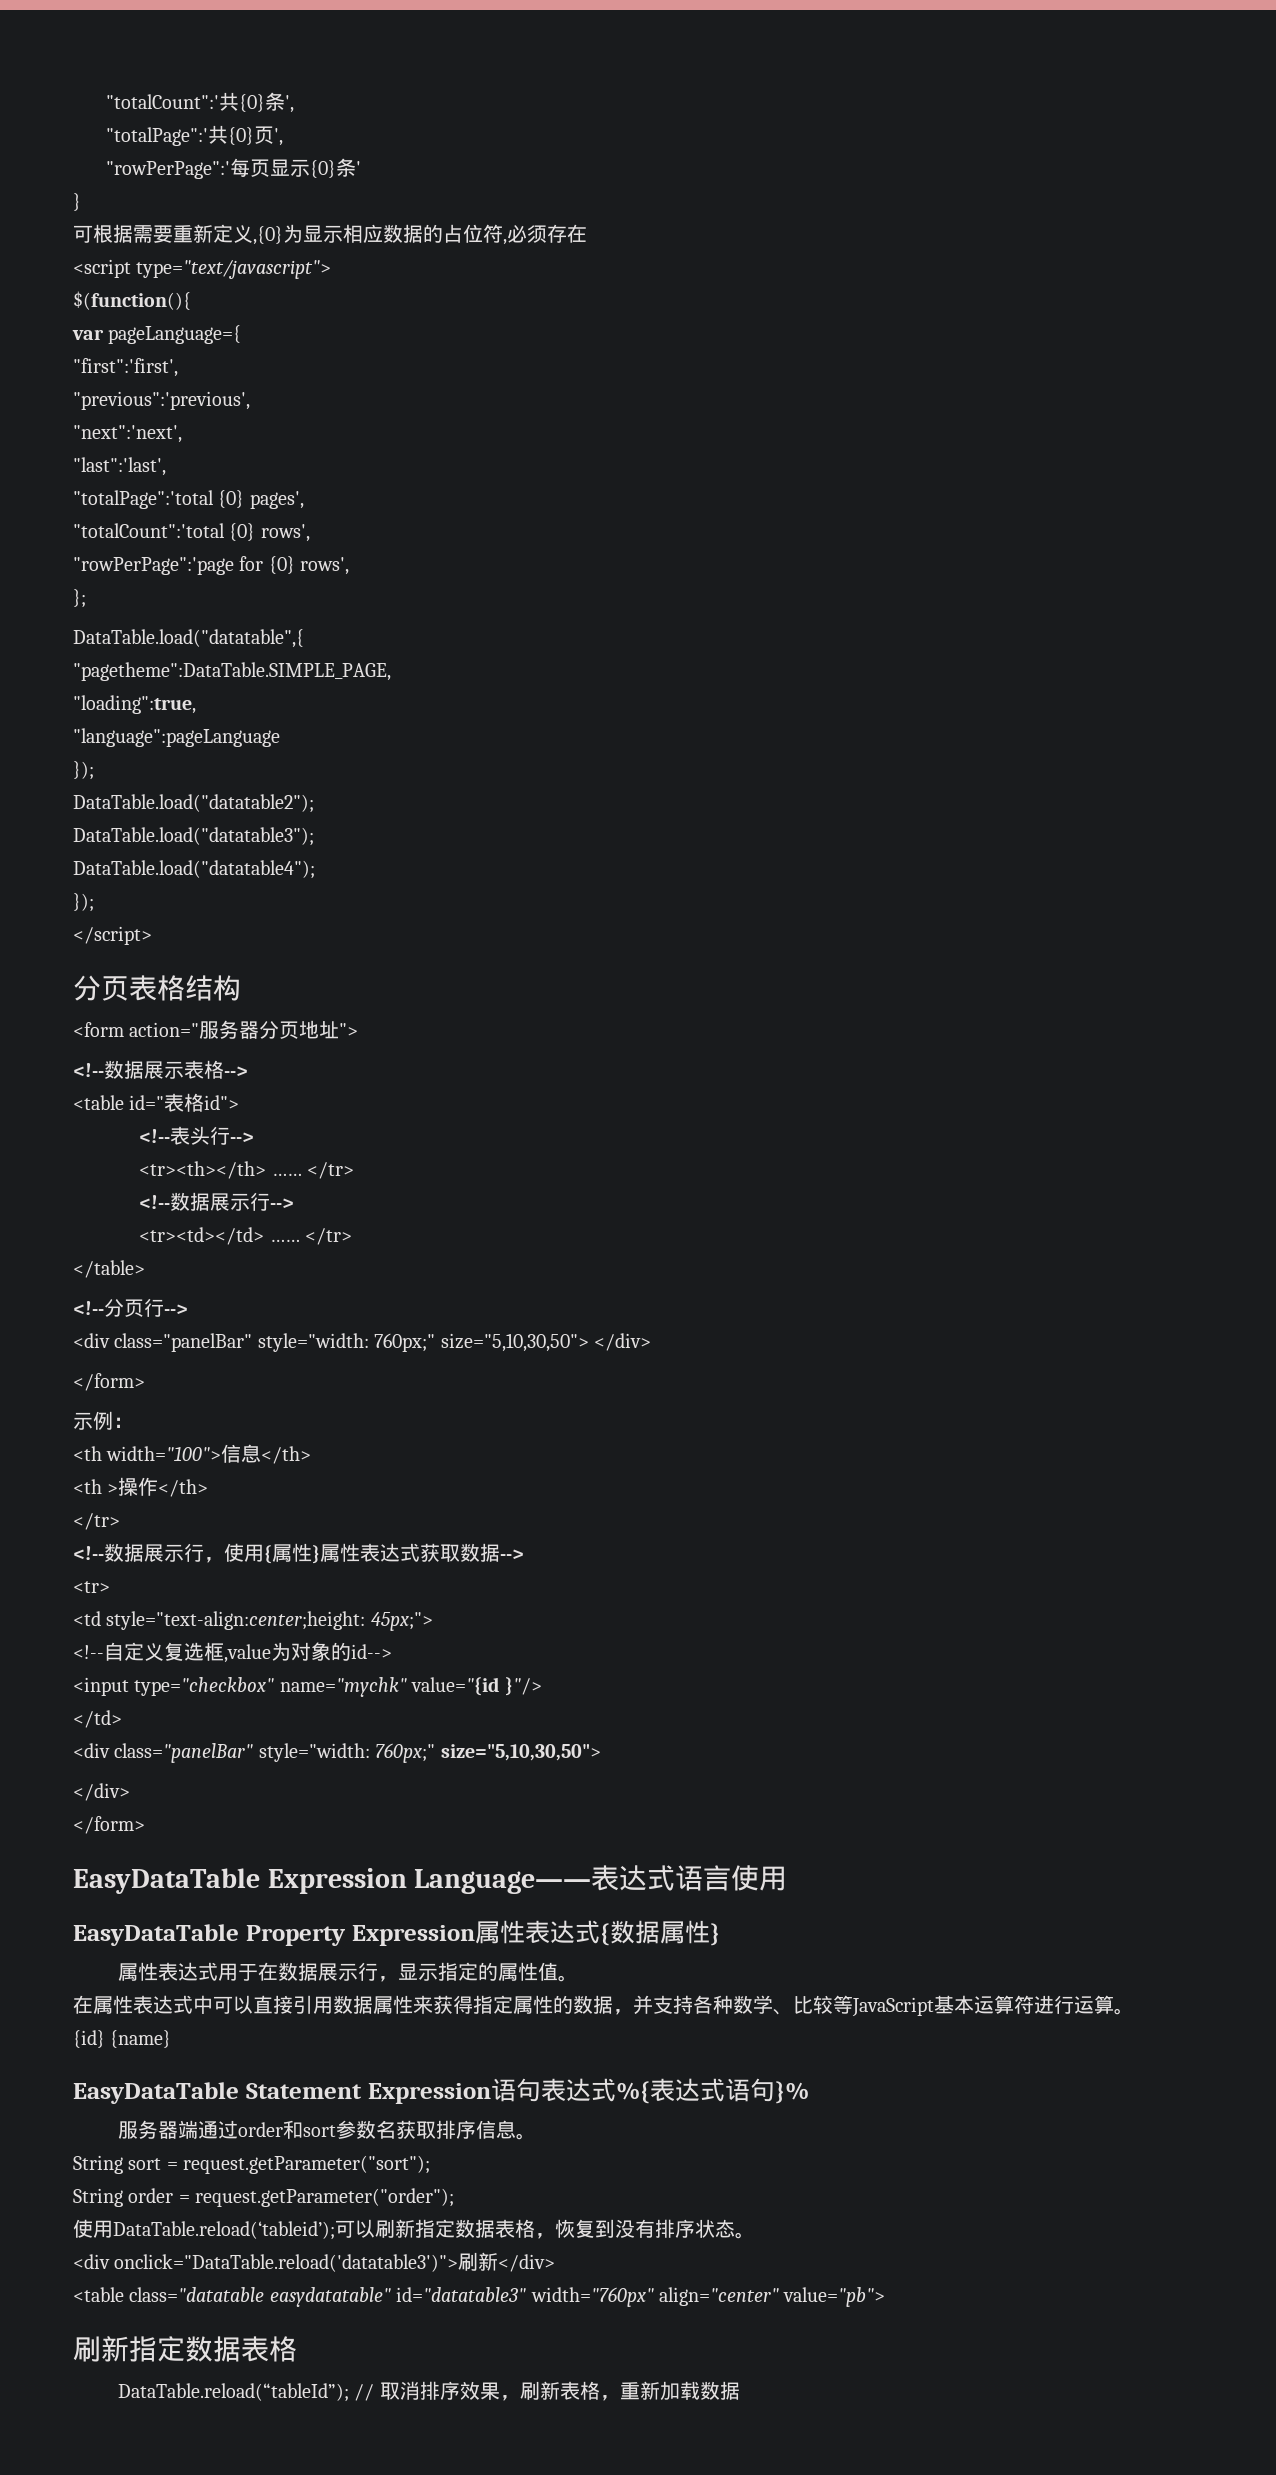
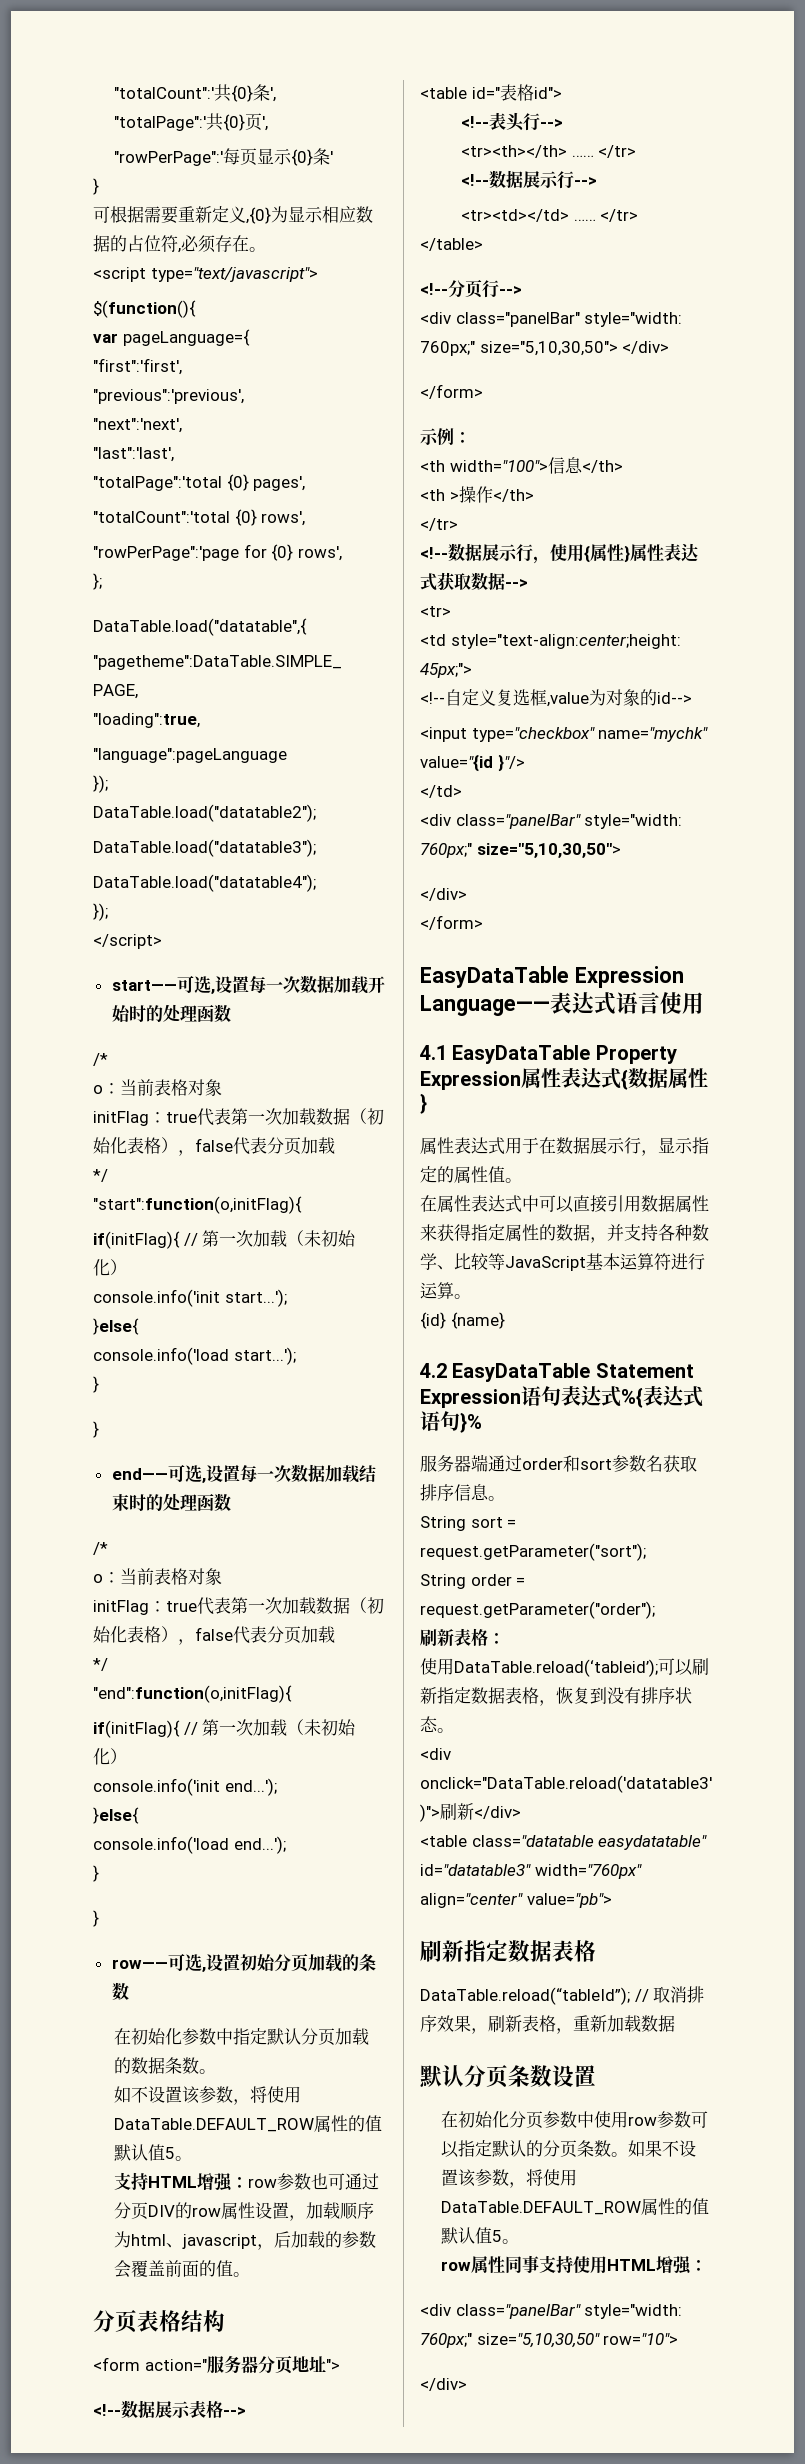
- 可根据需要重新定义,{0}为显示相应数据的占位符,必须存在
+ 可根据需要重新定义,{0}为显示相应数据的占位符,必须存在。
+ start——可选,设置每一次数据加载开始时的处理函数
+ /*
+ o：当前表格对象
+ initFlag：true代表第一次加载数据（初始化表格），false代表分页加载
+ */
+ "start":function(o,initFlag){
+ if(initFlag){ // 第一次加载（未初始化）
+ console.info('init start...');
+ }else{
+ console.info('load start...');
+ }
+ }
+ end——可选,设置每一次数据加载结束时的处理函数
+ /*
+ o：当前表格对象
+ initFlag：true代表第一次加载数据（初始化表格），false代表分页加载
+ */
+ "end":function(o,initFlag){
+ if(initFlag){ // 第一次加载（未初始化）
+ console.info('init end...');
+ }else{
+ console.info('load end...');
+ }
+ }
+ row——可选,设置初始分页加载的条数
+ 在初始化参数中指定默认分页加载的数据条数。
+ 如不设置该参数，将使用DataTable.DEFAULT_ROW属性的值默认值5。
+ 支持HTML增强：row参数也可通过分页DIV的row属性设置，加载顺序为html、javascript，后加载的参数会覆盖前面的值。
- EasyDataTable Property Expression属性表达式{数据属性}
+ 4.1 EasyDataTable Property Expression属性表达式{数据属性}
- EasyDataTable Statement Expression语句表达式%{表达式语句}%
+ 4.2 EasyDataTable Statement Expression语句表达式%{表达式语句}%
+ 刷新表格：
+ 默认分页条数设置
+ 在初始化分页参数中使用row参数可以指定默认的分页条数。如果不设置该参数，将使用DataTable.DEFAULT_ROW属性的值默认值5。
+ row属性同事支持使用HTML增强：
+ <div class="panelBar" style="width: 760px;" size="5,10,30,50" row="10">
+ </div>

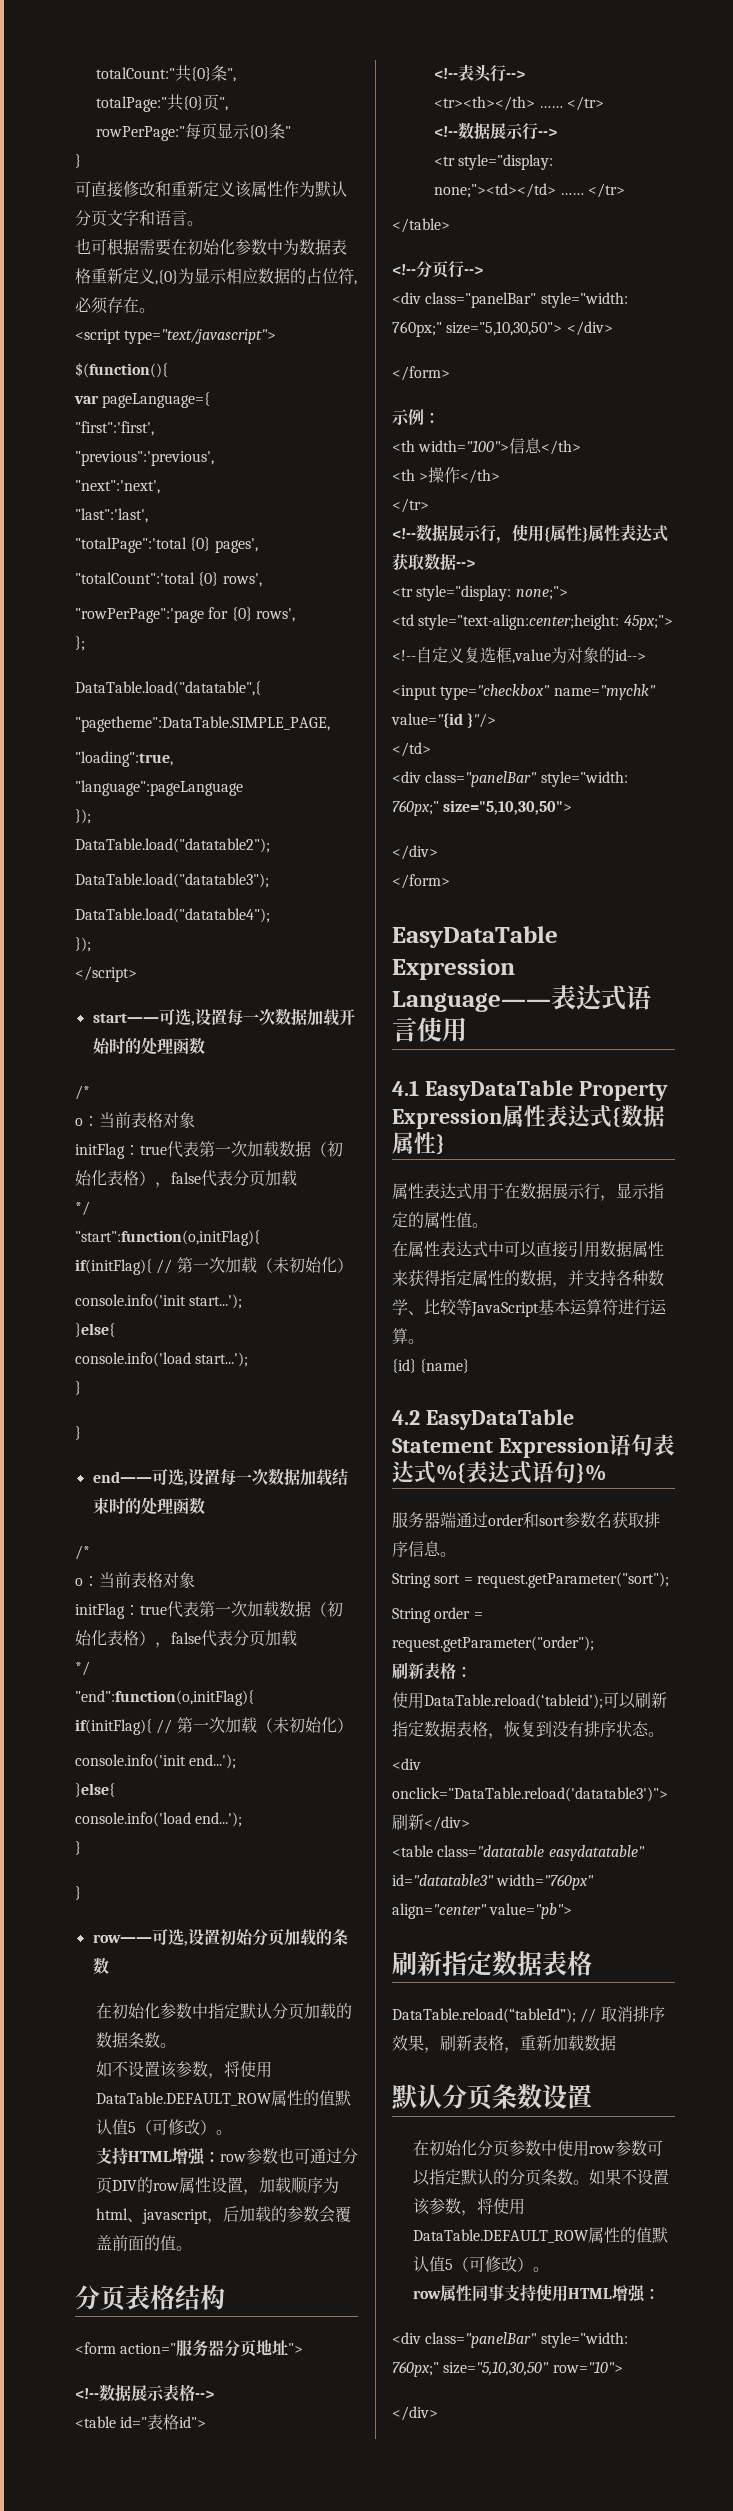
- "totalCount":'共{0}条',
- "totalPage":'共{0}页',
- "rowPerPage":'每页显示{0}条'
+ totalCount:"共{0}条",
+ totalPage:"共{0}页",
+ rowPerPage:"每页显示{0}条"
- 可根据需要重新定义,{0}为显示相应数据的占位符,必须存在。
+ 可直接修改和重新定义该属性作为默认分页文字和语言。
+ 也可根据需要在初始化参数中为数据表格重新定义,{0}为显示相应数据的占位符,必须存在。
- 如不设置该参数，将使用DataTable.DEFAULT_ROW属性的值默认值5。
+ 如不设置该参数，将使用DataTable.DEFAULT_ROW属性的值默认值5（可修改）。
- <tr><td></td> ……
+ <tr style="display: none;"><td></td> ……
- <tr>
+ <tr style="display: none;">
- 如果不设置该参数，将使用DataTable.DEFAULT_ROW属性的值默认值5。
+ 如果不设置该参数，将使用DataTable.DEFAULT_ROW属性的值默认值5（可修改）。

